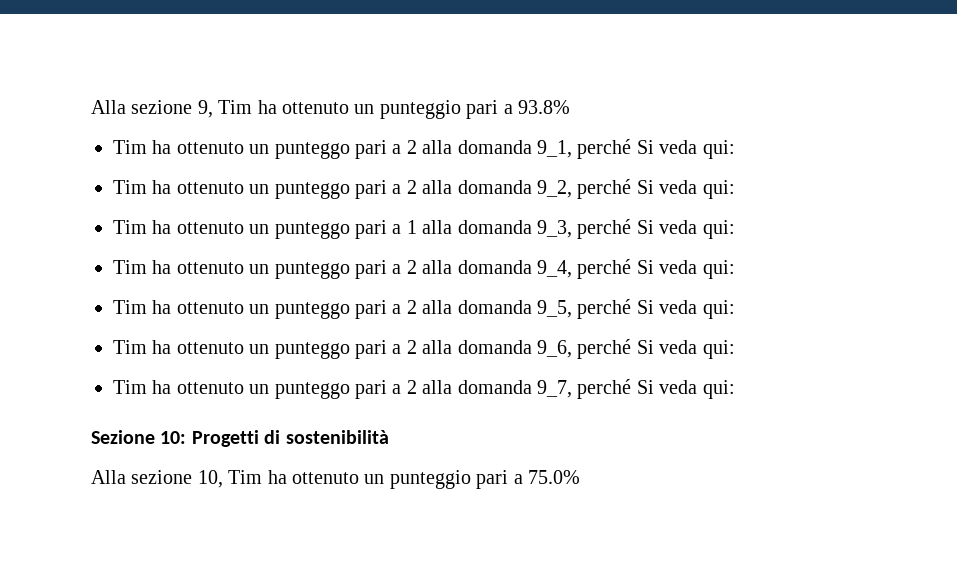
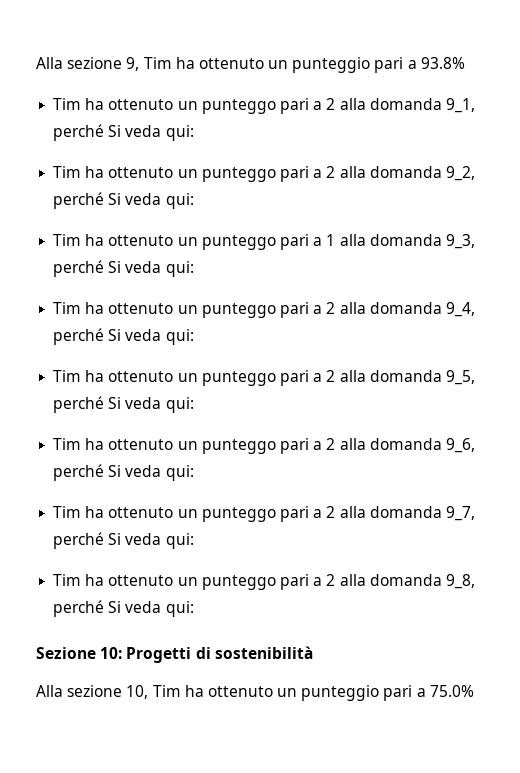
+ Tim ha ottenuto un punteggo pari a 2 alla domanda 9_8, perché Si veda qui:

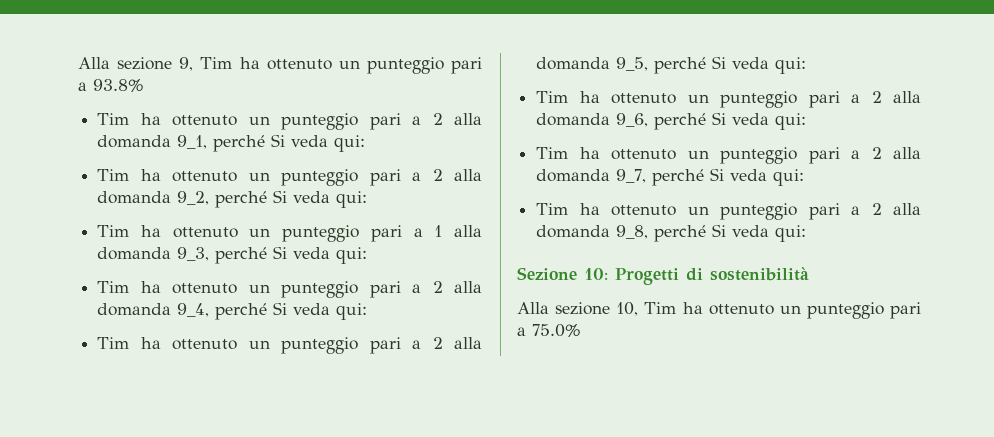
- Tim ha ottenuto un punteggo pari a 2 alla domanda 9_1, perché Si veda qui:
+ Tim ha ottenuto un punteggio pari a 2 alla domanda 9_1, perché Si veda qui:
- Tim ha ottenuto un punteggo pari a 2 alla domanda 9_2, perché Si veda qui:
+ Tim ha ottenuto un punteggio pari a 2 alla domanda 9_2, perché Si veda qui:
- Tim ha ottenuto un punteggo pari a 1 alla domanda 9_3, perché Si veda qui:
+ Tim ha ottenuto un punteggio pari a 1 alla domanda 9_3, perché Si veda qui:
- Tim ha ottenuto un punteggo pari a 2 alla domanda 9_4, perché Si veda qui:
+ Tim ha ottenuto un punteggio pari a 2 alla domanda 9_4, perché Si veda qui:
- Tim ha ottenuto un punteggo pari a 2 alla domanda 9_5, perché Si veda qui:
+ Tim ha ottenuto un punteggio pari a 2 alla domanda 9_5, perché Si veda qui:
- Tim ha ottenuto un punteggo pari a 2 alla domanda 9_6, perché Si veda qui:
+ Tim ha ottenuto un punteggio pari a 2 alla domanda 9_6, perché Si veda qui:
- Tim ha ottenuto un punteggo pari a 2 alla domanda 9_7, perché Si veda qui:
+ Tim ha ottenuto un punteggio pari a 2 alla domanda 9_7, perché Si veda qui:
- Tim ha ottenuto un punteggo pari a 2 alla domanda 9_8, perché Si veda qui:
+ Tim ha ottenuto un punteggio pari a 2 alla domanda 9_8, perché Si veda qui:

